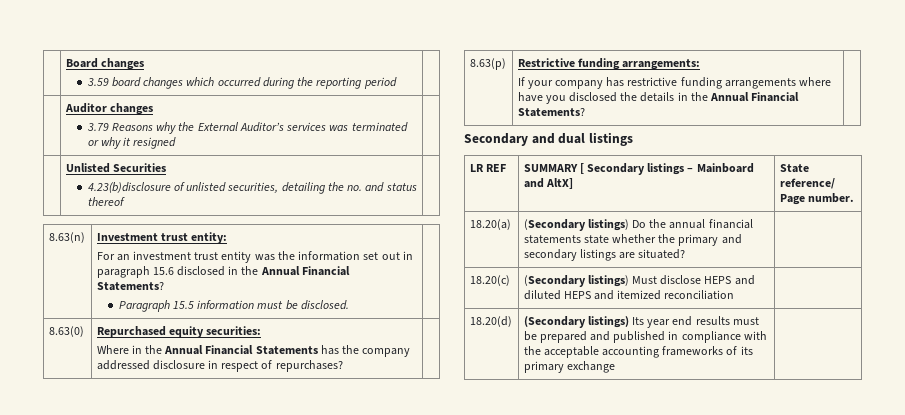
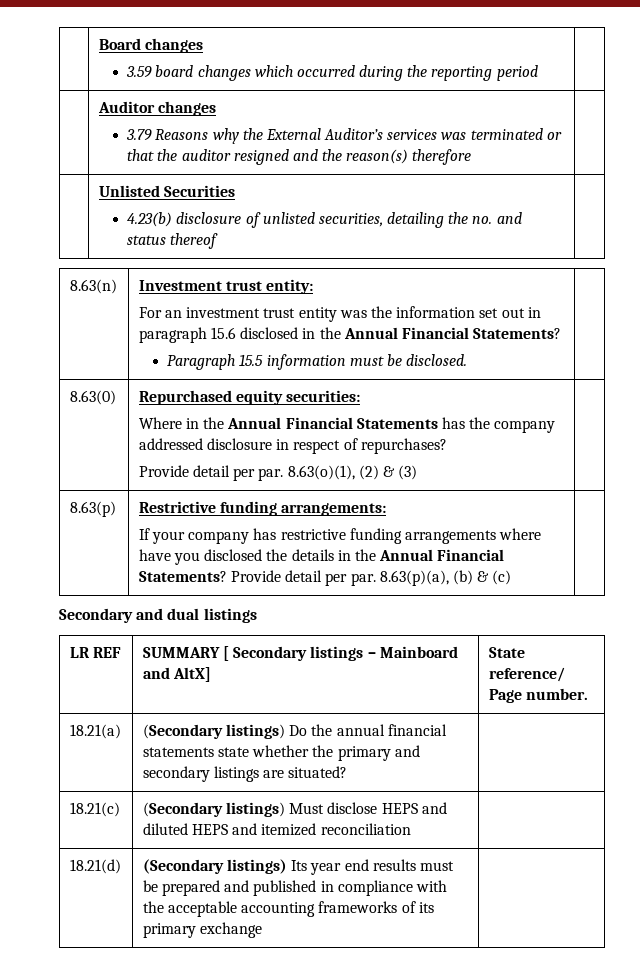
  | Auditor changes
- 3.79 Reasons why the External Auditor’s services was terminated or why it resigned |
+ 3.79 Reasons why the External Auditor’s services was terminated or that the auditor resigned and the reason(s) therefore |
  | Unlisted Securities
- 4.23(b)disclosure of unlisted securities, detailing the no. and status thereof |
+ 4.23(b) disclosure of unlisted securities, detailing the no. and status thereof |
  8.63(0) | Repurchased equity securities:
- Where in the Annual Financial Statements has the company addressed disclosure in respect of repurchases? |
+ Where in the Annual Financial Statements has the company addressed disclosure in respect of repurchases?
+ Provide detail per par. 8.63(o)(1), (2) & (3) |
  8.63(p) | Restrictive funding arrangements:
- If your company has restrictive funding arrangements where have you disclosed the details in the Annual Financial Statements? |
+ If your company has restrictive funding arrangements where have you disclosed the details in the Annual Financial Statements? Provide detail per par. 8.63(p)(a), (b) & (c) |
- 18.20(a) | (Secondary listings) Do the annual financial statements state whether the primary and secondary listings are situated? |
+ 18.21(a) | (Secondary listings) Do the annual financial statements state whether the primary and secondary listings are situated? |
- 18.20(c) | (Secondary listings) Must disclose HEPS and diluted HEPS and itemized reconciliation |
+ 18.21(c) | (Secondary listings) Must disclose HEPS and diluted HEPS and itemized reconciliation |
- 18.20(d) | (Secondary listings) Its year end results must be prepared and published in compliance with the acceptable accounting frameworks of its primary exchange |
+ 18.21(d) | (Secondary listings) Its year end results must be prepared and published in compliance with the acceptable accounting frameworks of its primary exchange |

